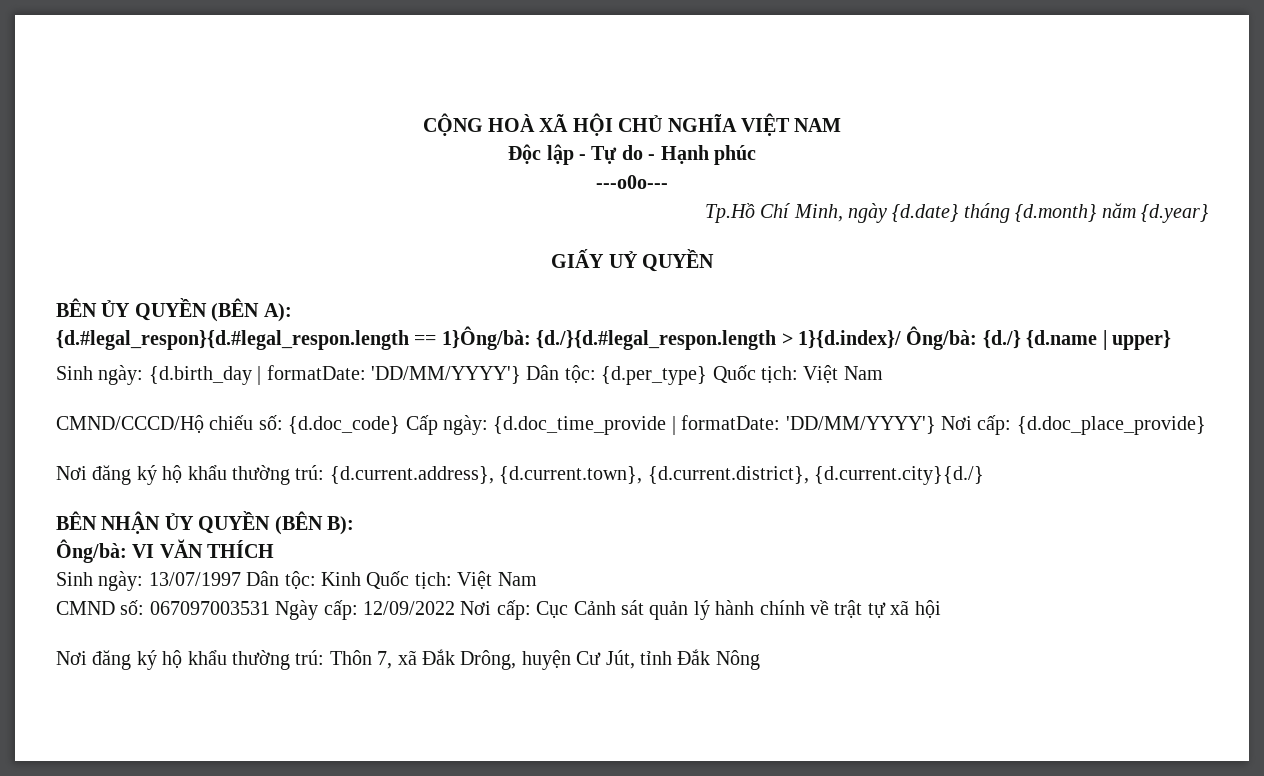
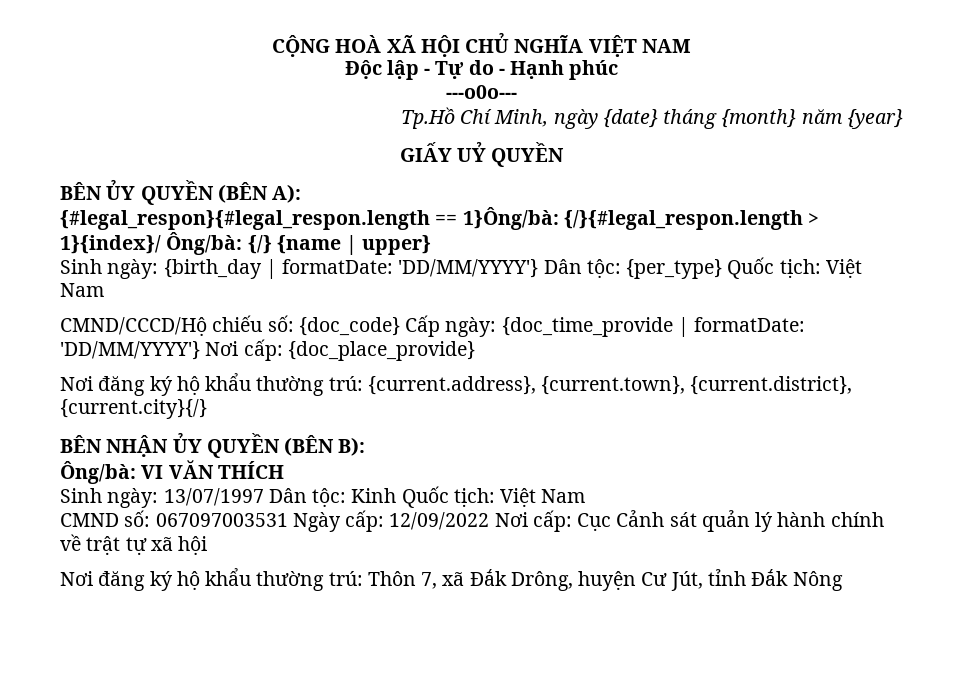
- Tp.Hồ Chí Minh, ngày {d.date} tháng {d.month} năm {d.year}
+ Tp.Hồ Chí Minh, ngày {date} tháng {month} năm {year}
- {d.#legal_respon}{d.#legal_respon.length == 1}Ông/bà: {d./}{d.#legal_respon.length > 1}{d.index}/ Ông/bà: {d./} {d.name | upper}
+ {#legal_respon}{#legal_respon.length == 1}Ông/bà: {/}{#legal_respon.length > 1}{index}/ Ông/bà: {/} {name | upper}
- Sinh ngày: {d.birth_day | formatDate: 'DD/MM/YYYY'} Dân tộc: {d.per_type} Quốc tịch: Việt Nam
+ Sinh ngày: {birth_day | formatDate: 'DD/MM/YYYY'} Dân tộc: {per_type} Quốc tịch: Việt Nam
- CMND/CCCD/Hộ chiếu số: {d.doc_code} Cấp ngày: {d.doc_time_provide | formatDate: 'DD/MM/YYYY'} Nơi cấp: {d.doc_place_provide}
- Nơi đăng ký hộ khẩu thường trú: {d.current.address}, {d.current.town}, {d.current.district}, {d.current.city}{d./}
+ CMND/CCCD/Hộ chiếu số: {doc_code} Cấp ngày: {doc_time_provide | formatDate: 'DD/MM/YYYY'} Nơi cấp: {doc_place_provide}
+ Nơi đăng ký hộ khẩu thường trú: {current.address}, {current.town}, {current.district}, {current.city}{/}

